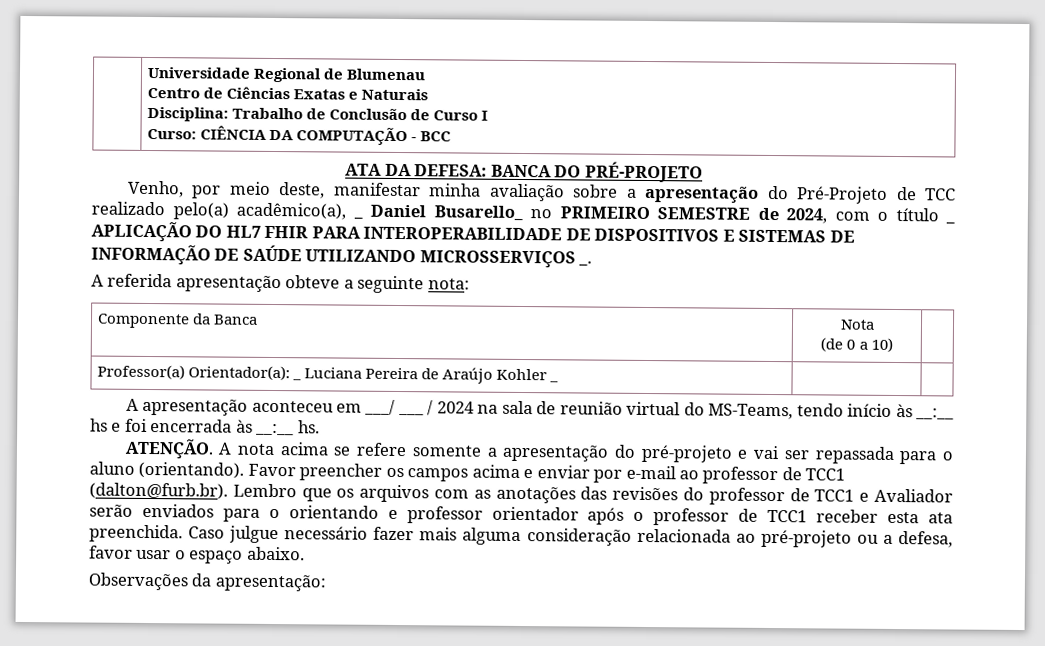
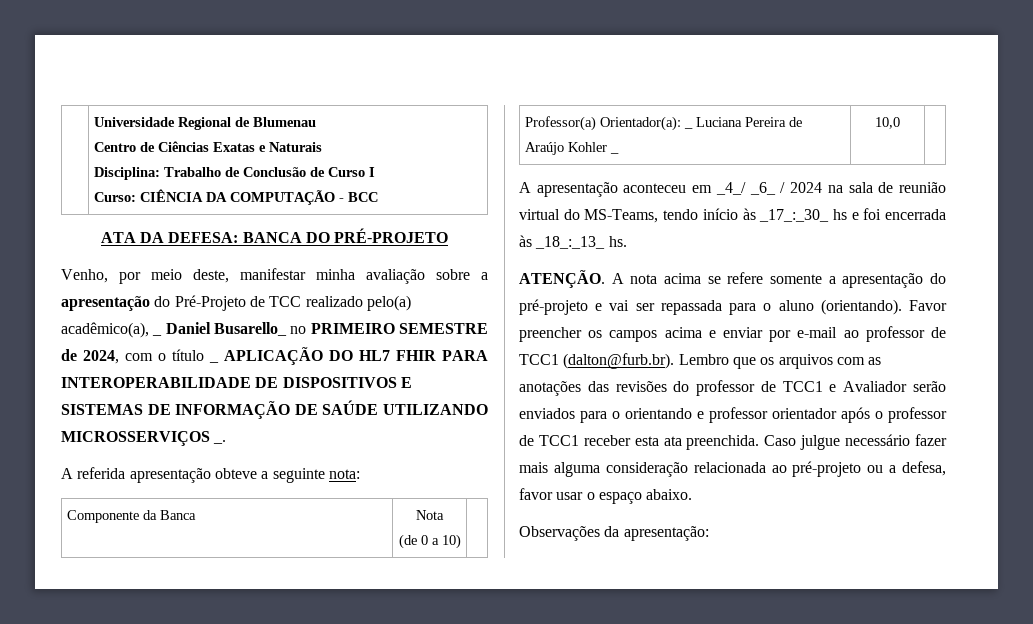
- Professor(a) Orientador(a): _ Luciana Pereira de Araújo Kohler _ | |
+ Professor(a) Orientador(a): _ Luciana Pereira de Araújo Kohler _ | 10,0 |
- A apresentação aconteceu em ___/ ___ / 2024 na sala de reunião virtual do MS-Teams, tendo início às __:__ hs e foi encerrada às __:__ hs.
+ A apresentação aconteceu em _4_/ _6_ / 2024 na sala de reunião virtual do MS-Teams, tendo início às _17_:_30_ hs e foi encerrada às _18_:_13_ hs.

